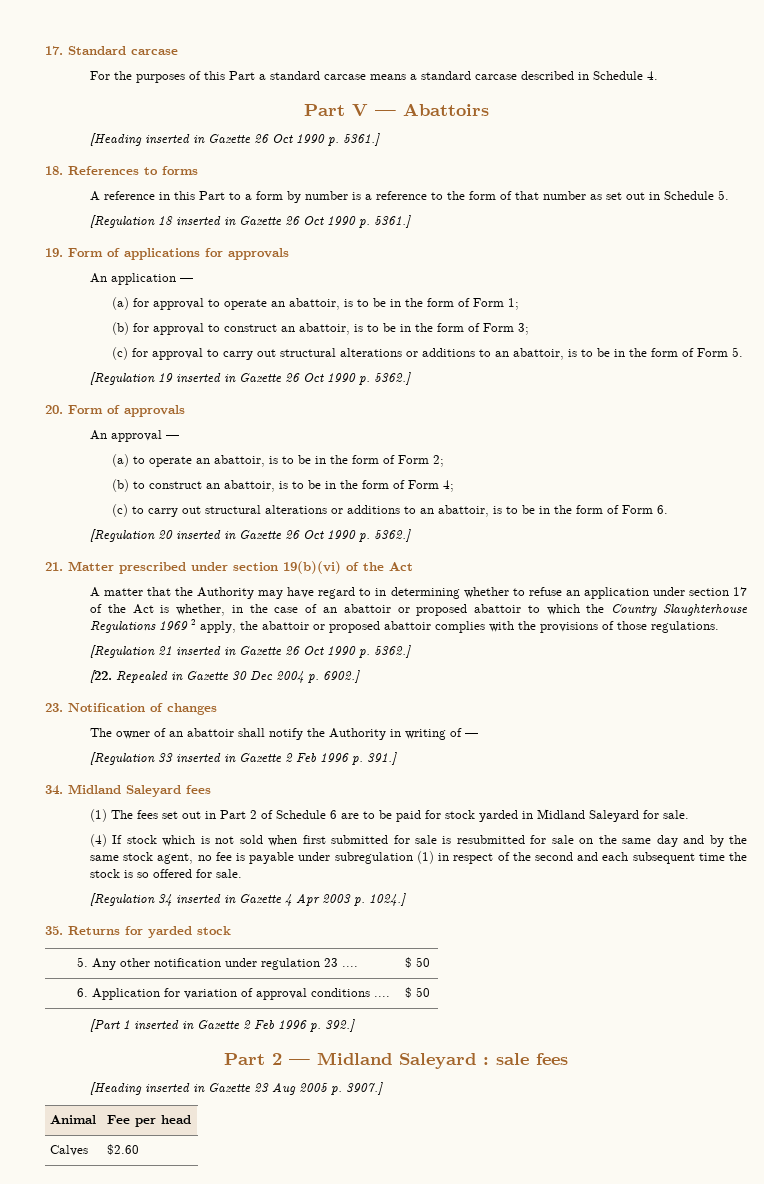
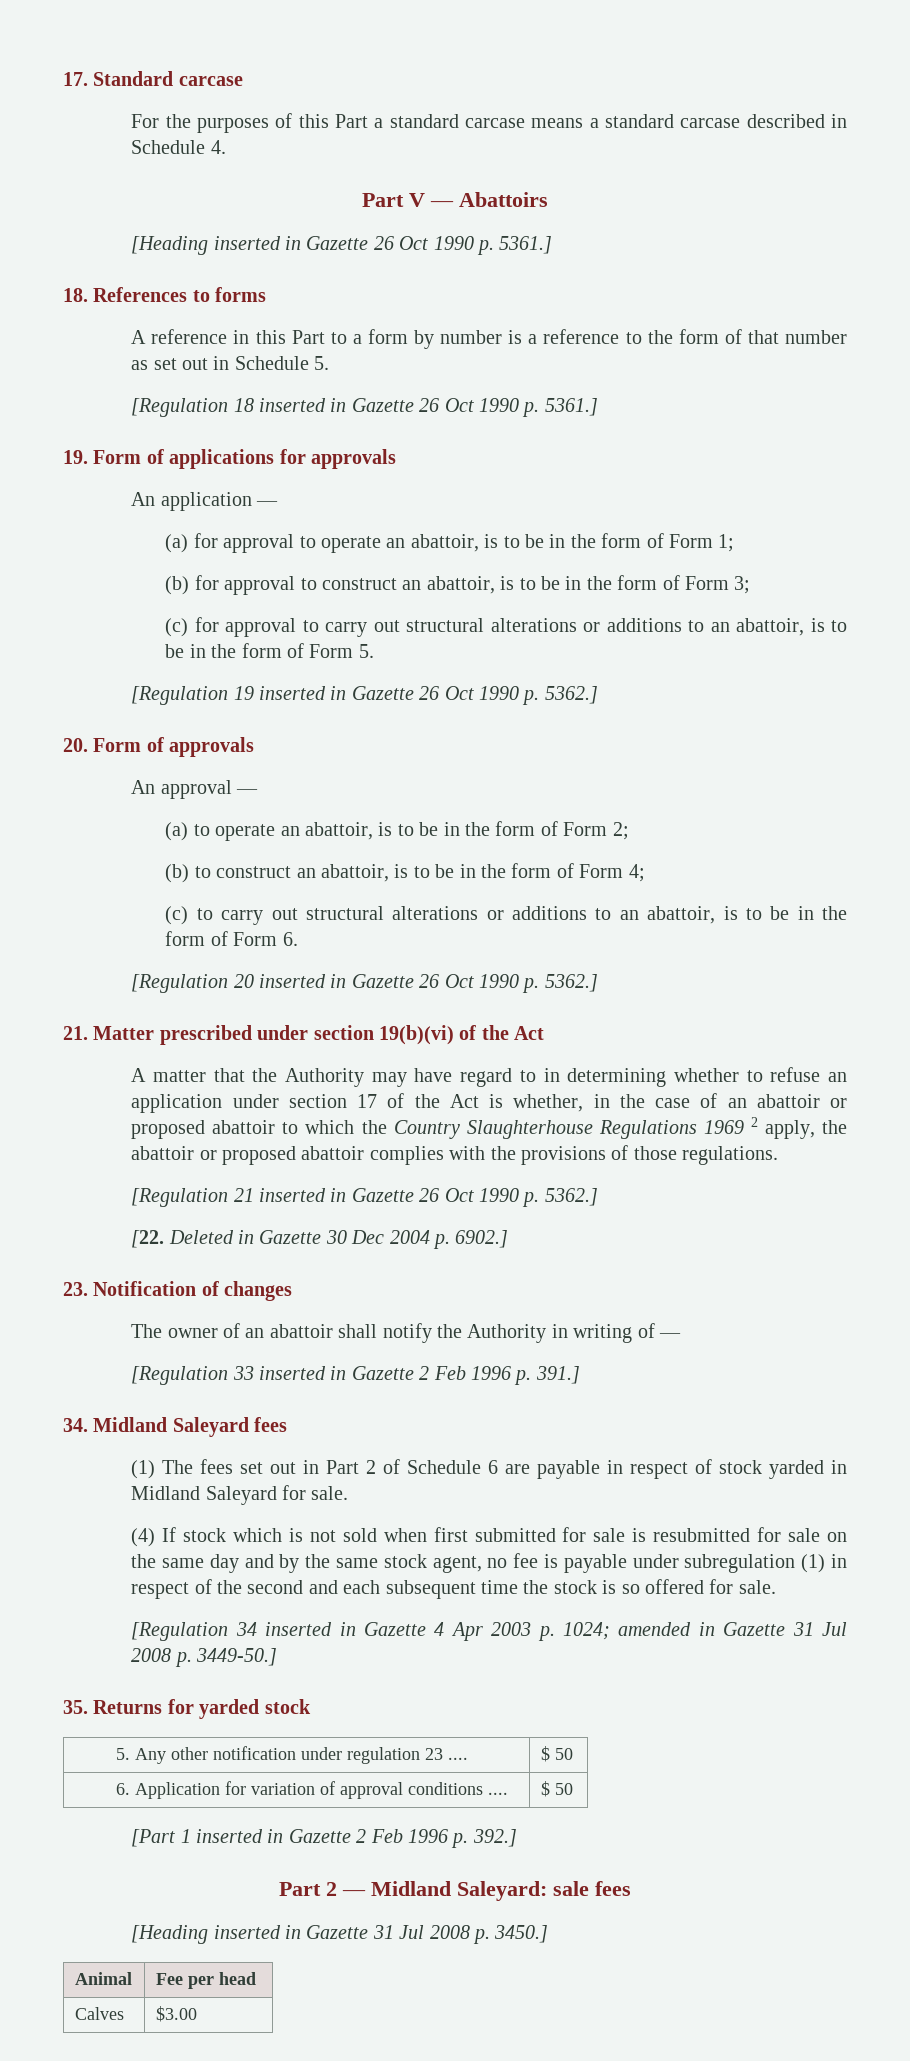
- [22. Repealed in Gazette 30 Dec 2004 p. 6902.]
+ [22. Deleted in Gazette 30 Dec 2004 p. 6902.]
- (1) The fees set out in Part 2 of Schedule 6 are to be paid for stock yarded in Midland Saleyard for sale.
+ (1) The fees set out in Part 2 of Schedule 6 are payable in respect of stock yarded in Midland Saleyard for sale.
- [Regulation 34 inserted in Gazette 4 Apr 2003 p. 1024.]
+ [Regulation 34 inserted in Gazette 4 Apr 2003 p. 1024; amended in Gazette 31 Jul 2008 p. 3449-50.]
- Part 2 — Midland Saleyard : sale fees
+ Part 2 — Midland Saleyard: sale fees
- [Heading inserted in Gazette 23 Aug 2005 p. 3907.]
+ [Heading inserted in Gazette 31 Jul 2008 p. 3450.]
- Calves | $2.60
+ Calves | $3.00

